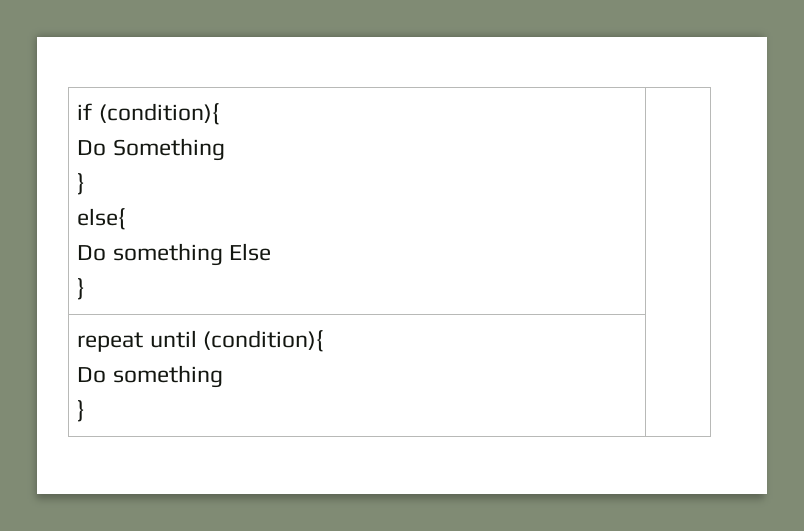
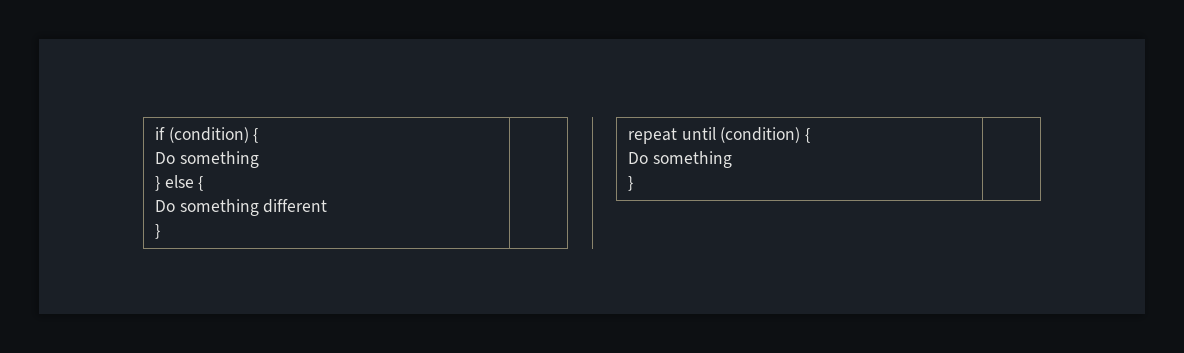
- if (condition){
- Do Something
- }
- else{
- Do something Else
+ if (condition) {
+ Do something
+ } else {
+ Do something different
- repeat until (condition){
+ repeat until (condition) {

